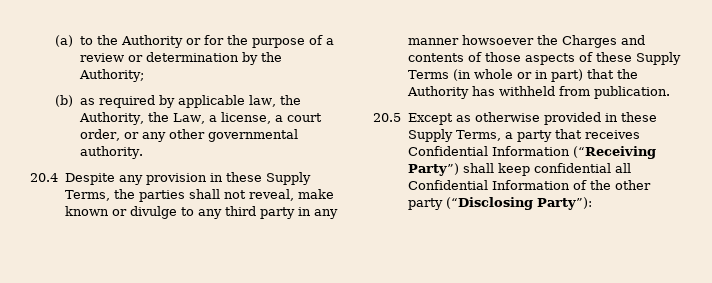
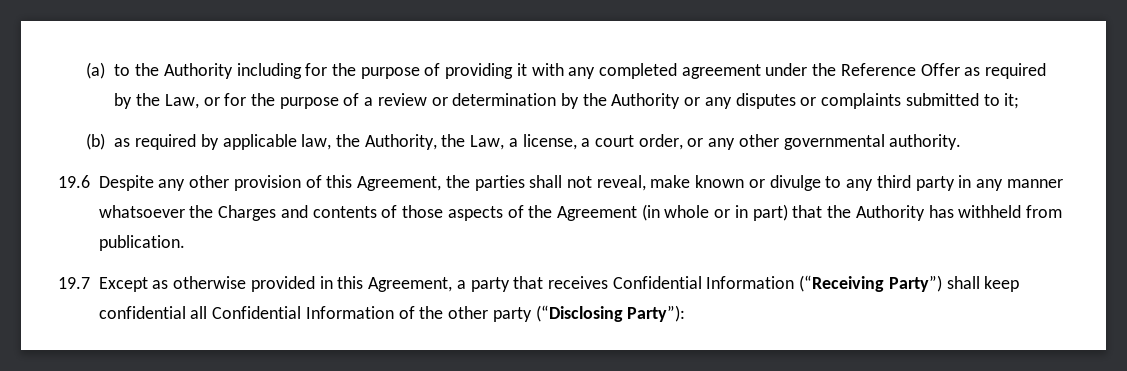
- (a) to the Authority or for the purpose of a review or determination by the Authority;
+ (a) to the Authority including for the purpose of providing it with any completed agreement under the Reference Offer as required by the Law, or for the purpose of a review or determination by the Authority or any disputes or complaints submitted to it;
- 20.4 Despite any provision in these Supply Terms, the parties shall not reveal, make known or divulge to any third party in any manner howsoever the Charges and contents of those aspects of these Supply Terms (in whole or in part) that the Authority has withheld from publication.
+ 19.6 Despite any other provision of this Agreement, the parties shall not reveal, make known or divulge to any third party in any manner whatsoever the Charges and contents of those aspects of the Agreement (in whole or in part) that the Authority has withheld from publication.
- 20.5 Except as otherwise provided in these Supply Terms, a party that receives Confidential Information (“Receiving Party”) shall keep confidential all Confidential Information of the other party (“Disclosing Party”):
+ 19.7 Except as otherwise provided in this Agreement, a party that receives Confidential Information (“Receiving Party”) shall keep confidential all Confidential Information of the other party (“Disclosing Party”):

